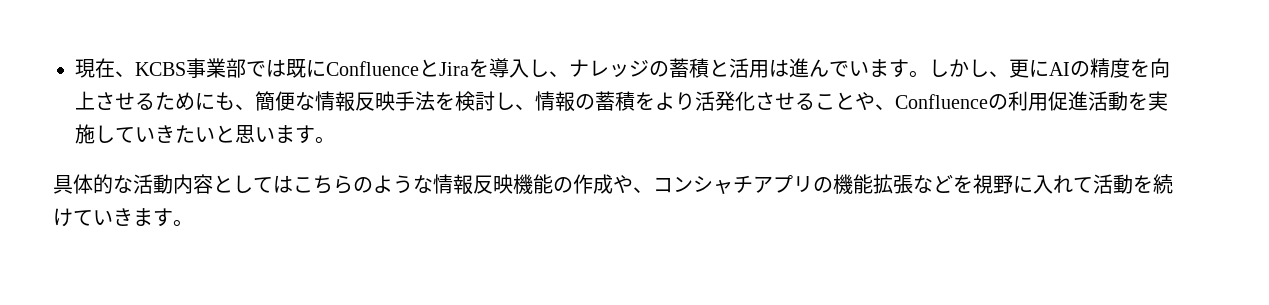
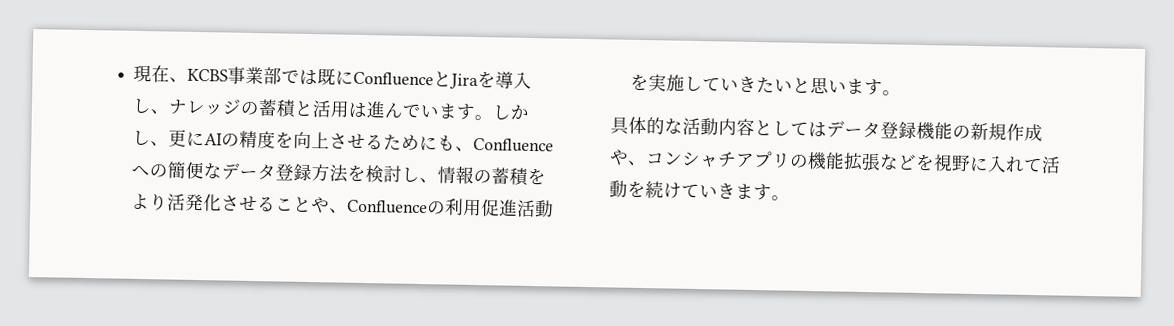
- しかし、更にAIの精度を向上させるためにも、簡便な情報反映手法を検討し、情報の蓄積をより活発化させることや、Confluenceの利用促進活動を実施していきたいと思います。
+ しかし、更にAIの精度を向上させるためにも、Confluenceへの簡便なデータ登録方法を検討し、情報の蓄積をより活発化させることや、Confluenceの利用促進活動を実施していきたいと思います。
- 具体的な活動内容としてはこちらのような情報反映機能の作成や、コンシャチアプリの機能拡張などを視野に入れて活動を続けていきます。
+ 具体的な活動内容としてはデータ登録機能の新規作成や、コンシャチアプリの機能拡張などを視野に入れて活動を続けていきます。

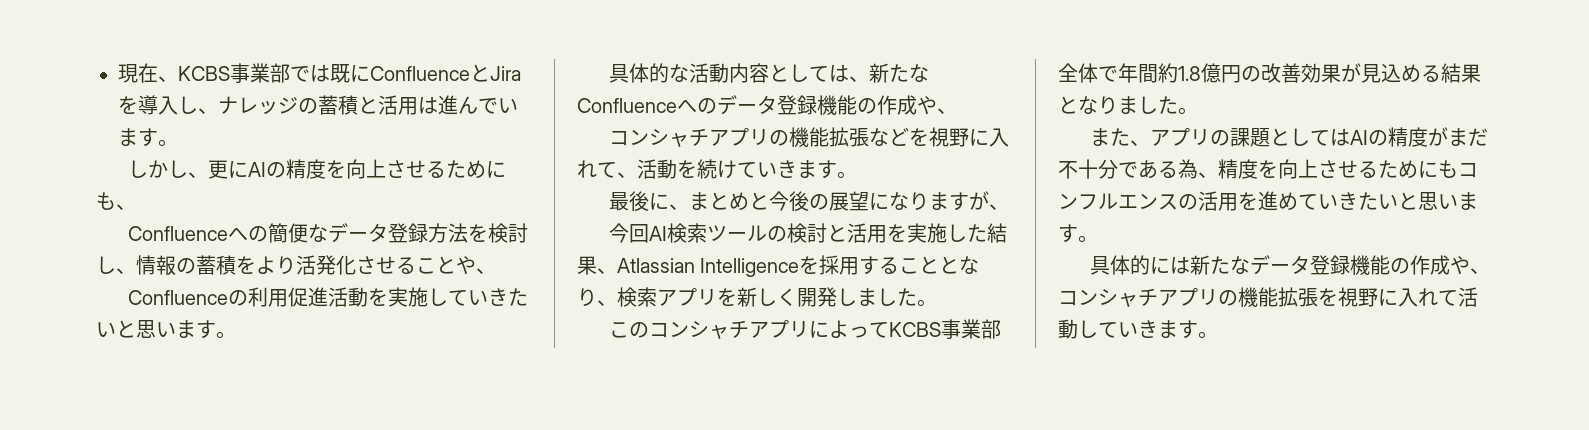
- 現在、KCBS事業部では既にConfluenceとJiraを導入し、ナレッジの蓄積と活用は進んでいます。しかし、更にAIの精度を向上させるためにも、Confluenceへの簡便なデータ登録方法を検討し、情報の蓄積をより活発化させることや、Confluenceの利用促進活動を実施していきたいと思います。
+ 現在、KCBS事業部では既にConfluenceとJiraを導入し、ナレッジの蓄積と活用は進んでいます。
+ しかし、更にAIの精度を向上させるためにも、
+ Confluenceへの簡便なデータ登録方法を検討し、情報の蓄積をより活発化させることや、
+ Confluenceの利用促進活動を実施していきたいと思います。
- 具体的な活動内容としてはデータ登録機能の新規作成や、コンシャチアプリの機能拡張などを視野に入れて活動を続けていきます。
+ 具体的な活動内容としては、新たなConfluenceへのデータ登録機能の作成や、
+ コンシャチアプリの機能拡張などを視野に入れて、活動を続けていきます。
+ 最後に、まとめと今後の展望になりますが、
+ 今回AI検索ツールの検討と活用を実施した結果、Atlassian Intelligenceを採用することとなり、検索アプリを新しく開発しました。
+ このコンシャチアプリによってKCBS事業部全体で年間約1.8億円の改善効果が見込める結果となりました。
+ また、アプリの課題としてはAIの精度がまだ不十分である為、精度を向上させるためにもコンフルエンスの活用を進めていきたいと思います。
+ 具体的には新たなデータ登録機能の作成や、コンシャチアプリの機能拡張を視野に入れて活動していきます。

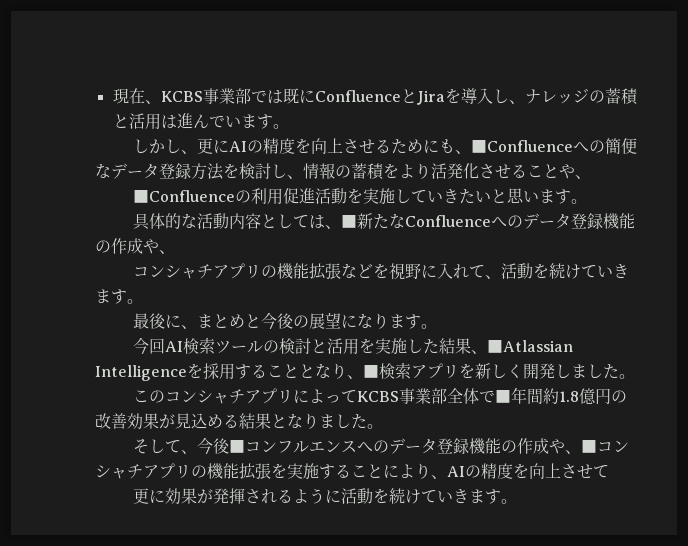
- しかし、更にAIの精度を向上させるためにも、
- Confluenceへの簡便なデータ登録方法を検討し、情報の蓄積をより活発化させることや、
+ しかし、更にAIの精度を向上させるためにも、■Confluenceへの簡便なデータ登録方法を検討し、情報の蓄積をより活発化させることや、
- Confluenceの利用促進活動を実施していきたいと思います。
+ ■Confluenceの利用促進活動を実施していきたいと思います。
- 具体的な活動内容としては、新たなConfluenceへのデータ登録機能の作成や、
+ 具体的な活動内容としては、■新たなConfluenceへのデータ登録機能の作成や、
- 最後に、まとめと今後の展望になりますが、
+ 最後に、まとめと今後の展望になります。
- 今回AI検索ツールの検討と活用を実施した結果、Atlassian Intelligenceを採用することとなり、検索アプリを新しく開発しました。
+ 今回AI検索ツールの検討と活用を実施した結果、■Atlassian Intelligenceを採用することとなり、■検索アプリを新しく開発しました。
- このコンシャチアプリによってKCBS事業部全体で年間約1.8億円の改善効果が見込める結果となりました。
+ このコンシャチアプリによってKCBS事業部全体で■年間約1.8億円の改善効果が見込める結果となりました。
- また、アプリの課題としてはAIの精度がまだ不十分である為、精度を向上させるためにもコンフルエンスの活用を進めていきたいと思います。
- 具体的には新たなデータ登録機能の作成や、コンシャチアプリの機能拡張を視野に入れて活動していきます。
+ そして、今後■コンフルエンスへのデータ登録機能の作成や、■コンシャチアプリの機能拡張を実施することにより、AIの精度を向上させて
+ 更に効果が発揮されるように活動を続けていきます。

